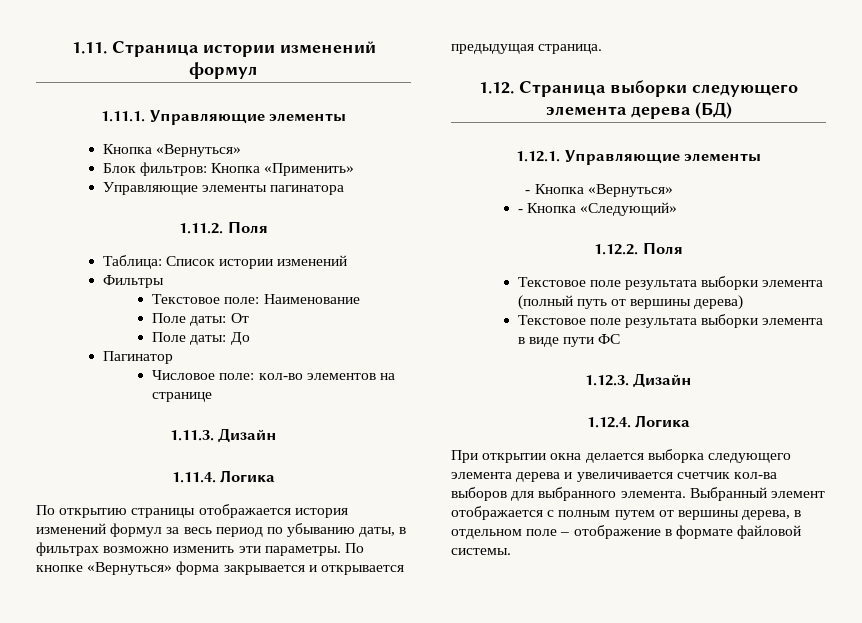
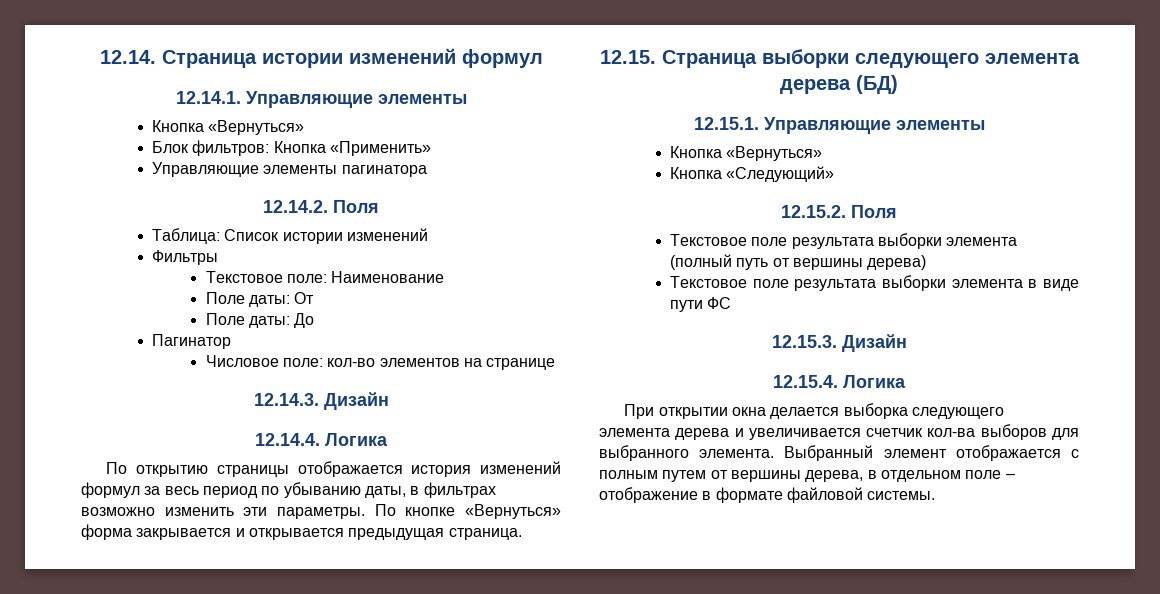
- 1.11. Страница истории изменений формул
+ 12.14. Страница истории изменений формул
- 1.11.1. Управляющие элементы
+ 12.14.1. Управляющие элементы
- 1.11.2. Поля
+ 12.14.2. Поля
- 1.11.3. Дизайн
- 1.11.4. Логика
+ 12.14.3. Дизайн
+ 12.14.4. Логика
- 1.12. Страница выборки следующего элемента дерева (БД)
+ 12.15. Страница выборки следующего элемента дерева (БД)
- 1.12.1. Управляющие элементы
- - Кнопка «Вернуться»
- - Кнопка «Следующий»
+ 12.15.1. Управляющие элементы
+ Кнопка «Вернуться»
+ Кнопка «Следующий»
- 1.12.2. Поля
+ 12.15.2. Поля
- 1.12.3. Дизайн
- 1.12.4. Логика
+ 12.15.3. Дизайн
+ 12.15.4. Логика

